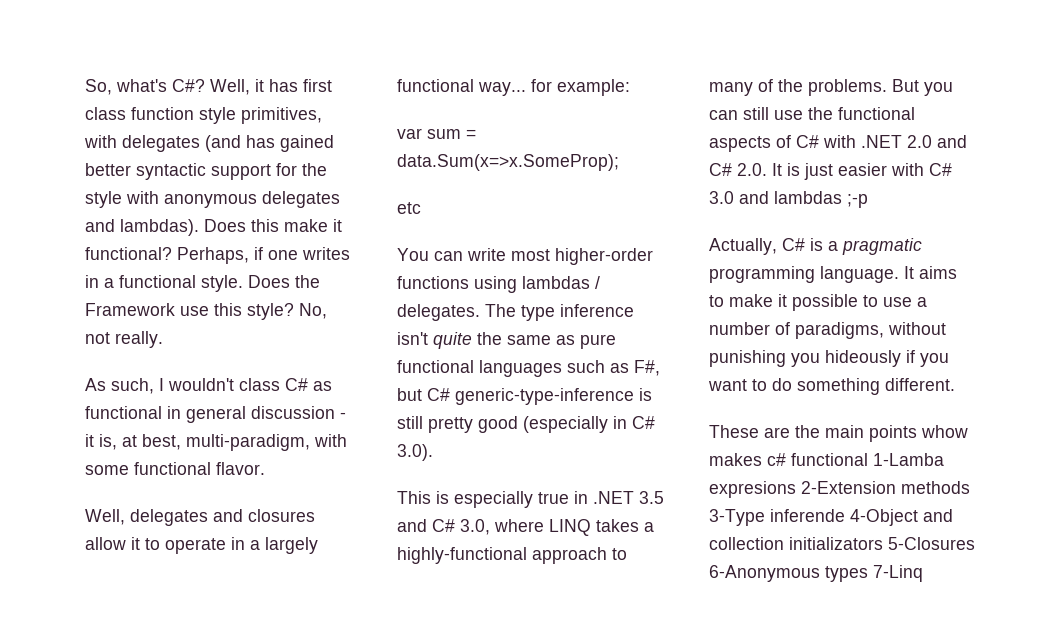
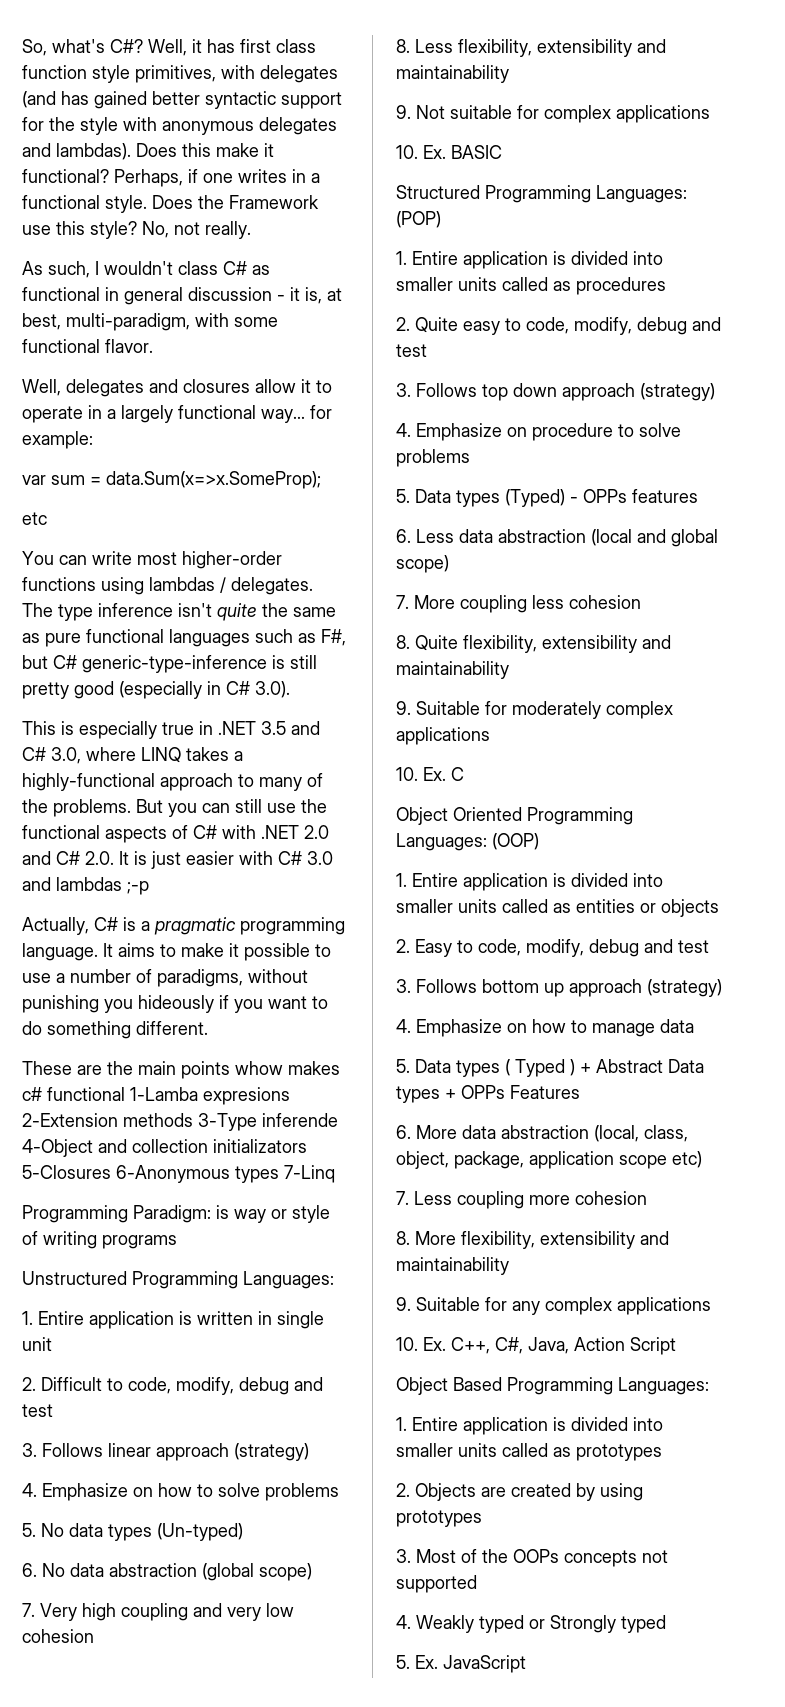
+ Programming Paradigm: is way or style of writing programs
+ Unstructured Programming Languages:
+ 1. Entire application is written in single unit
+ 2. Difficult to code, modify, debug and test
+ 3. Follows linear approach (strategy)
+ 4. Emphasize on how to solve problems
+ 5. No data types (Un-typed)
+ 6. No data abstraction (global scope)
+ 7. Very high coupling and very low cohesion
+ 8. Less flexibility, extensibility and maintainability
+ 9. Not suitable for complex applications
+ 10. Ex. BASIC
+ Structured Programming Languages: (POP)
+ 1. Entire application is divided into smaller units called as procedures
+ 2. Quite easy to code, modify, debug and test
+ 3. Follows top down approach (strategy)
+ 4. Emphasize on procedure to solve problems
+ 5. Data types (Typed) - OPPs features
+ 6. Less data abstraction (local and global scope)
+ 7. More coupling less cohesion
+ 8. Quite flexibility, extensibility and maintainability
+ 9. Suitable for moderately complex applications
+ 10. Ex. C
+ Object Oriented Programming Languages: (OOP)
+ 1. Entire application is divided into smaller units called as entities or objects
+ 2. Easy to code, modify, debug and test
+ 3. Follows bottom up approach (strategy)
+ 4. Emphasize on how to manage data
+ 5. Data types ( Typed ) + Abstract Data types + OPPs Features
+ 6. More data abstraction (local, class, object, package, application scope etc)
+ 7. Less coupling more cohesion
+ 8. More flexibility, extensibility and maintainability
+ 9. Suitable for any complex applications
+ 10. Ex. C++, C#, Java, Action Script
+ Object Based Programming Languages:
+ 1. Entire application is divided into smaller units called as prototypes
+ 2. Objects are created by using prototypes
+ 3. Most of the OOPs concepts not supported
+ 4. Weakly typed or Strongly typed
+ 5. Ex. JavaScript

